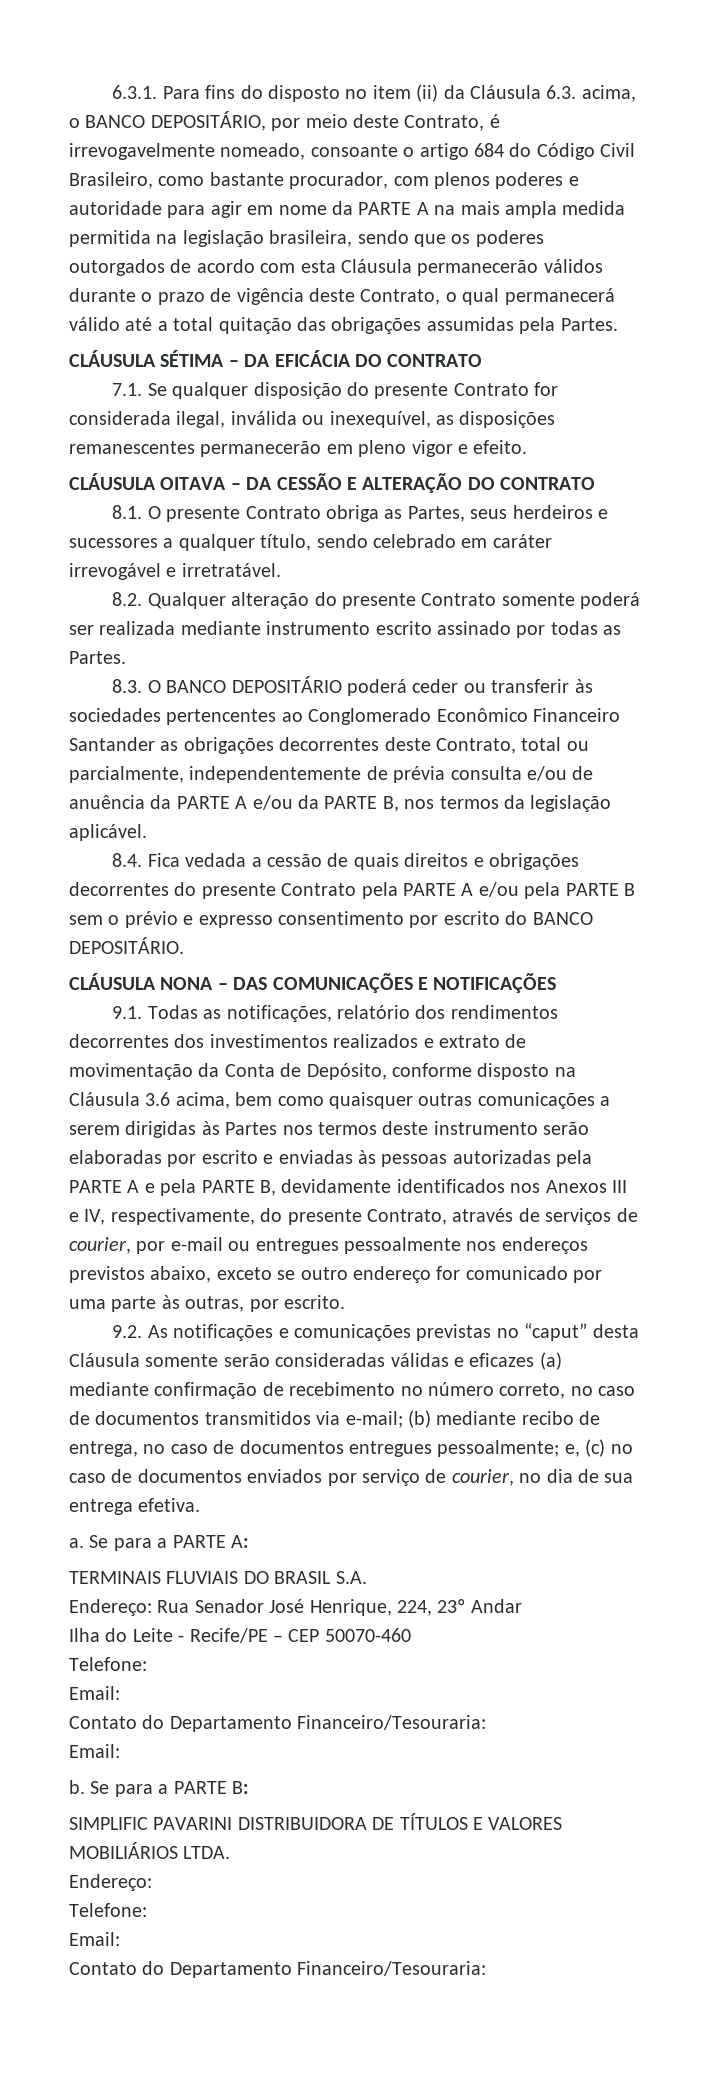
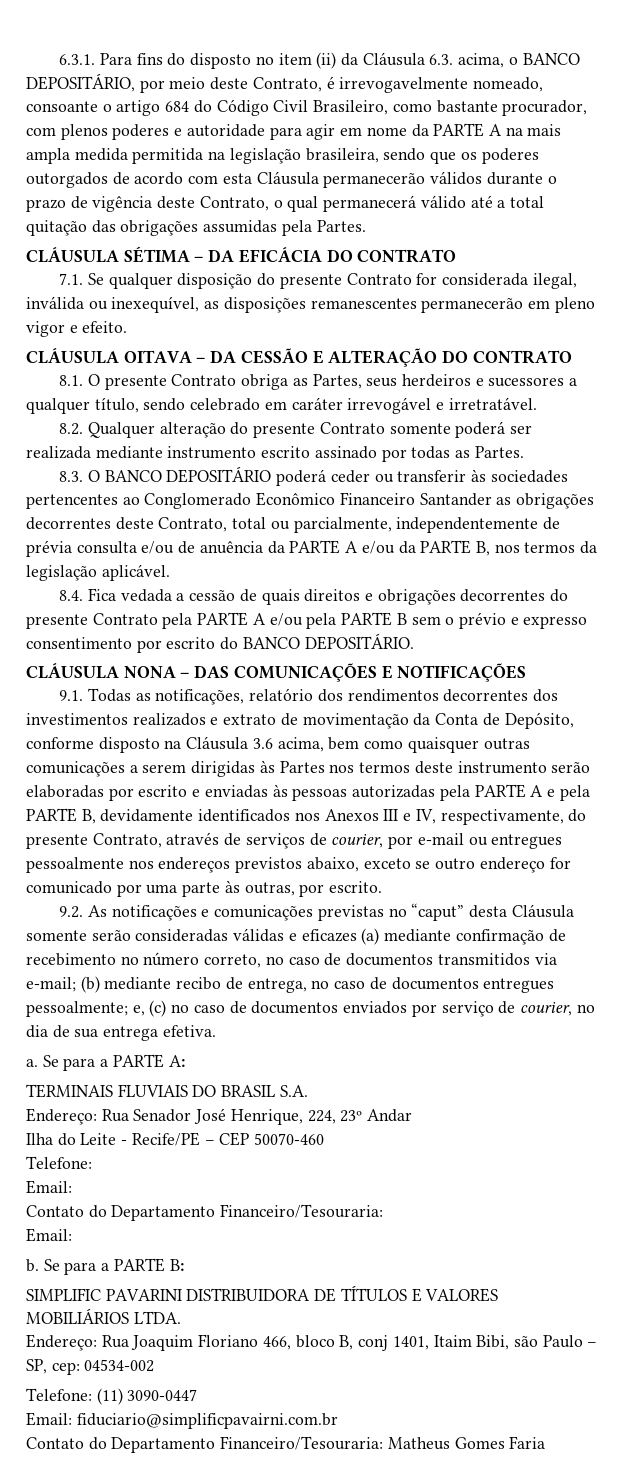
  SIMPLIFIC PAVARINI DISTRIBUIDORA DE TÍTULOS E VALORES MOBILIÁRIOS LTDA.
- Endereço:
- Telefone:
- Email:
- Contato do Departamento Financeiro/Tesouraria:
+ Endereço: Rua Joaquim Floriano 466, bloco B, conj 1401, Itaim Bibi, são Paulo – SP, cep: 04534-002
+ Telefone: (11) 3090-0447
+ Email: fiduciario@simplificpavairni.com.br
+ Contato do Departamento Financeiro/Tesouraria: Matheus Gomes Faria

